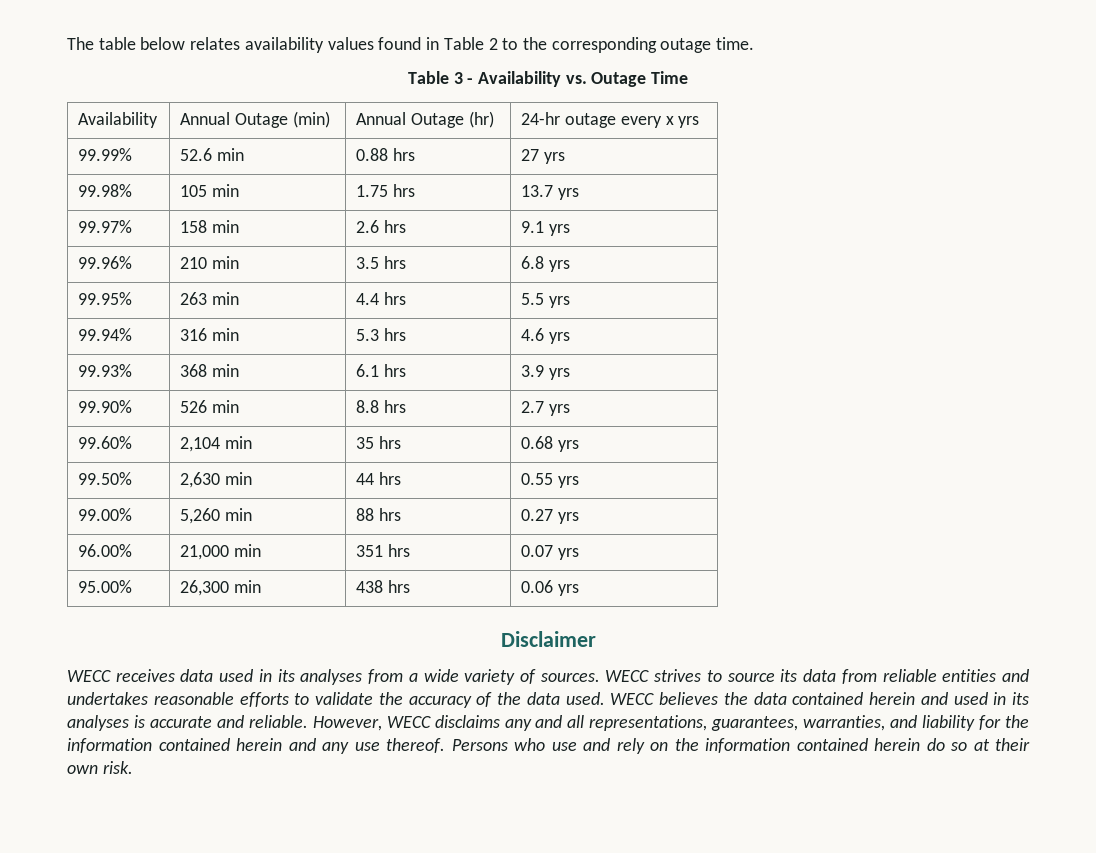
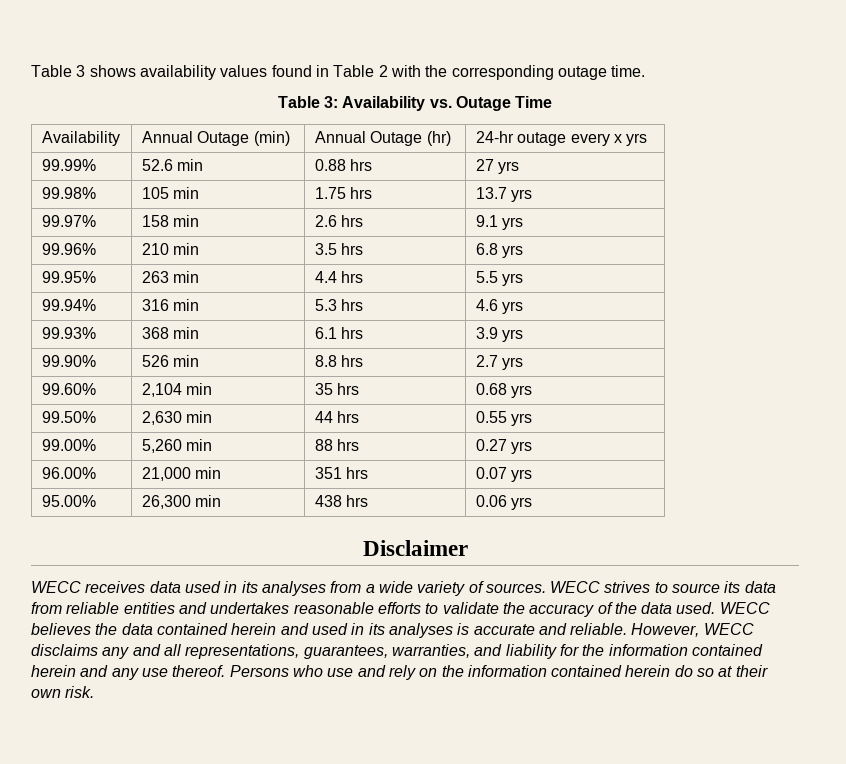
- The table below relates availability values found in Table 2 to the corresponding outage time.
+ Table 3 shows availability values found in Table 2 with the corresponding outage time.
- Table 3 - Availability vs. Outage Time
+ Table 3: Availability vs. Outage Time

